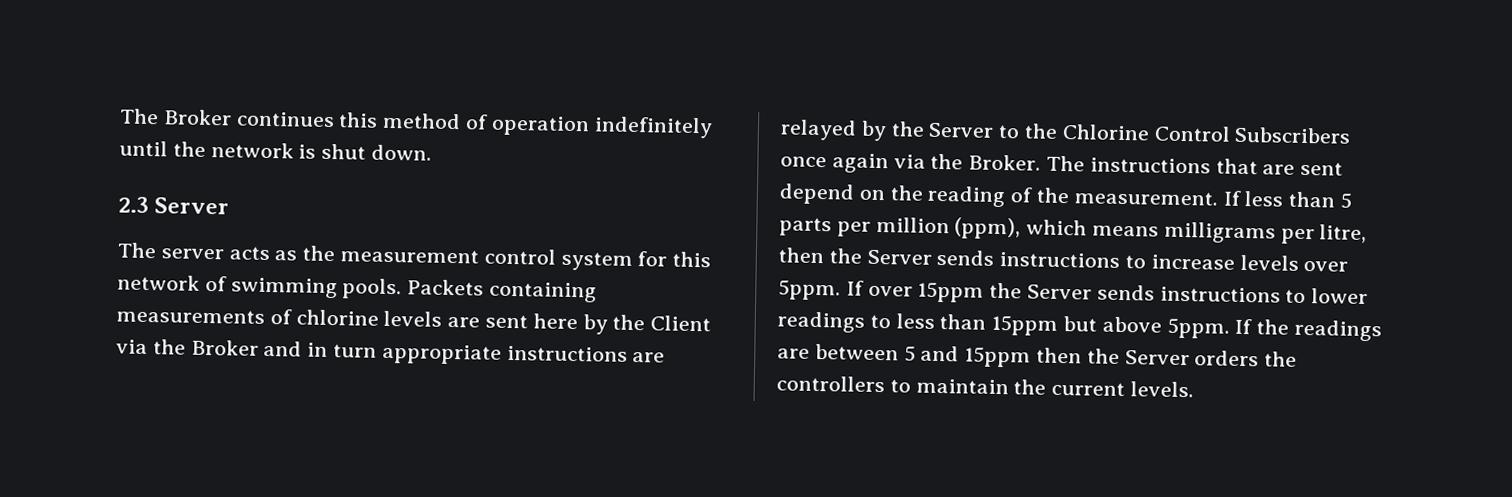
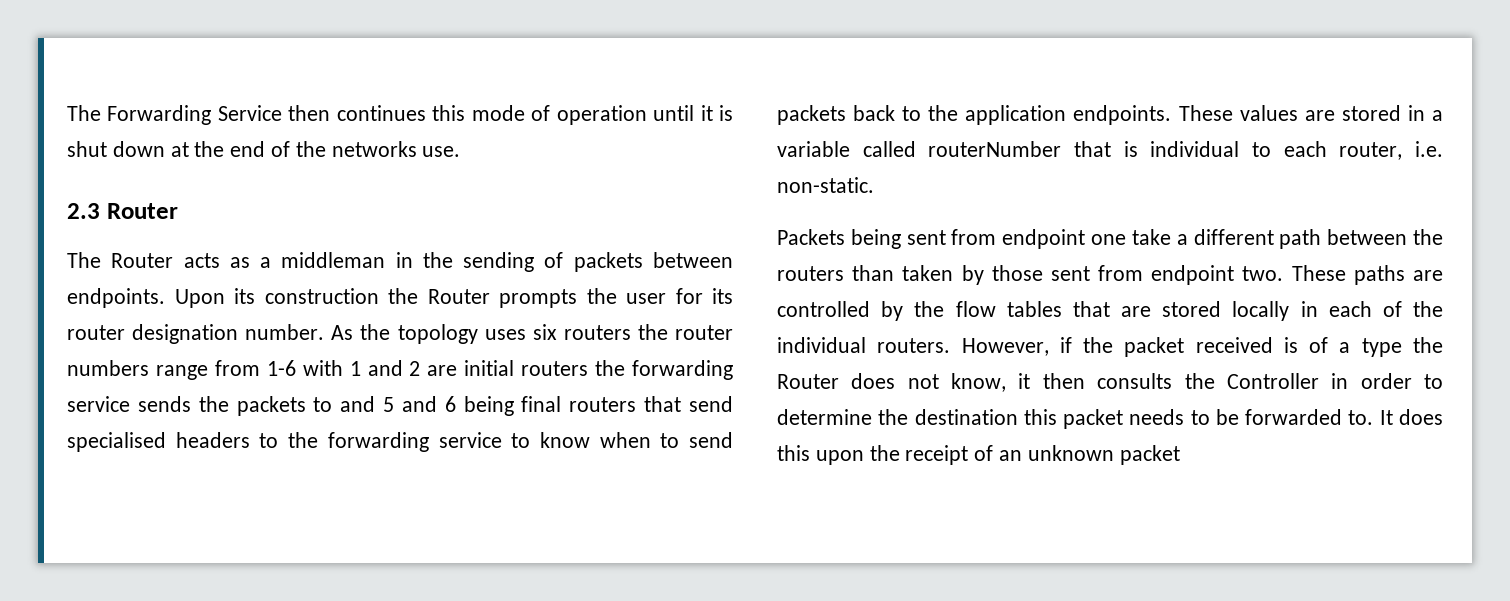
- The Broker continues this method of operation indefinitely until the network is shut down.
+ The Forwarding Service then continues this mode of operation until it is shut down at the end of the networks use.
- 2.3 Server
- The server acts as the measurement control system for this network of swimming pools. Packets containing measurements of chlorine levels are sent here by the Client via the Broker and in turn appropriate instructions are relayed by the Server to the Chlorine Control Subscribers once again via the Broker. The instructions that are sent depend on the reading of the measurement. If less than 5 parts per million (ppm), which means milligrams per litre, then the Server sends instructions to increase levels over 5ppm. If over 15ppm the Server sends instructions to lower readings to less than 15ppm but above 5ppm. If the readings are between 5 and 15ppm then the Server orders the controllers to maintain the current levels.
+ 2.3 Router
+ The Router acts as a middleman in the sending of packets between endpoints. Upon its construction the Router prompts the user for its router designation number. As the topology uses six routers the router numbers range from 1-6 with 1 and 2 are initial routers the forwarding service sends the packets to and 5 and 6 being final routers that send specialised headers to the forwarding service to know when to send packets back to the application endpoints. These values are stored in a variable called routerNumber that is individual to each router, i.e. non-static.
+ Packets being sent from endpoint one take a different path between the routers than taken by those sent from endpoint two. These paths are controlled by the flow tables that are stored locally in each of the individual routers. However, if the packet received is of a type the Router does not know, it then consults the Controller in order to determine the destination this packet needs to be forwarded to. It does this upon the receipt of an unknown packet

